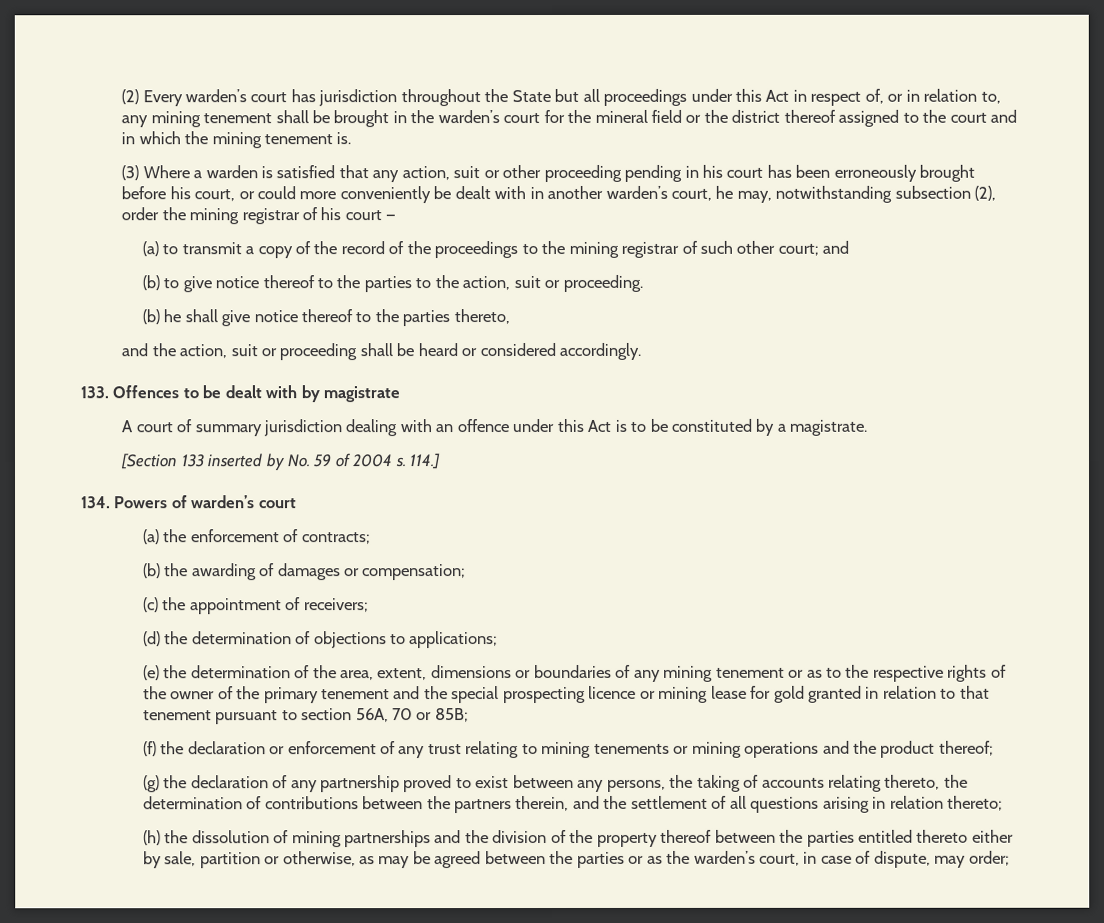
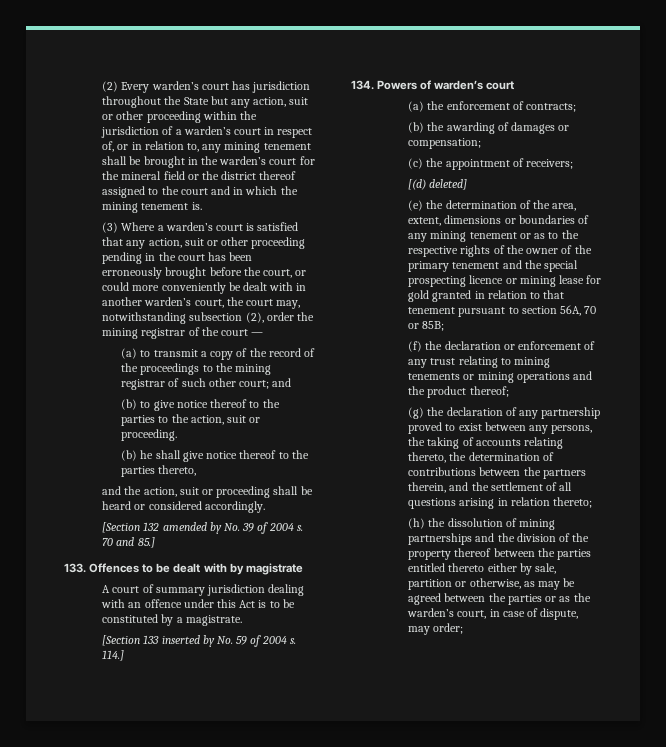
- (2) Every warden’s court has jurisdiction throughout the State but all proceedings under this Act in respect of, or in relation to, any mining tenement shall be brought in the warden’s court for the mineral field or the district thereof assigned to the court and in which the mining tenement is.
+ (2) Every warden’s court has jurisdiction throughout the State but any action, suit or other proceeding within the jurisdiction of a warden’s court in respect of, or in relation to, any mining tenement shall be brought in the warden’s court for the mineral field or the district thereof assigned to the court and in which the mining tenement is.
- (3) Where a warden is satisfied that any action, suit or other proceeding pending in his court has been erroneously brought before his court, or could more conveniently be dealt with in another warden’s court, he may, notwithstanding subsection (2), order the mining registrar of his court —
+ (3) Where a warden’s court is satisfied that any action, suit or other proceeding pending in the court has been erroneously brought before the court, or could more conveniently be dealt with in another warden’s court, the court may, notwithstanding subsection (2), order the mining registrar of the court —
+ [Section 132 amended by No. 39 of 2004 s. 70 and 85.]
- (d) the determination of objections to applications;
+ [(d) deleted]

